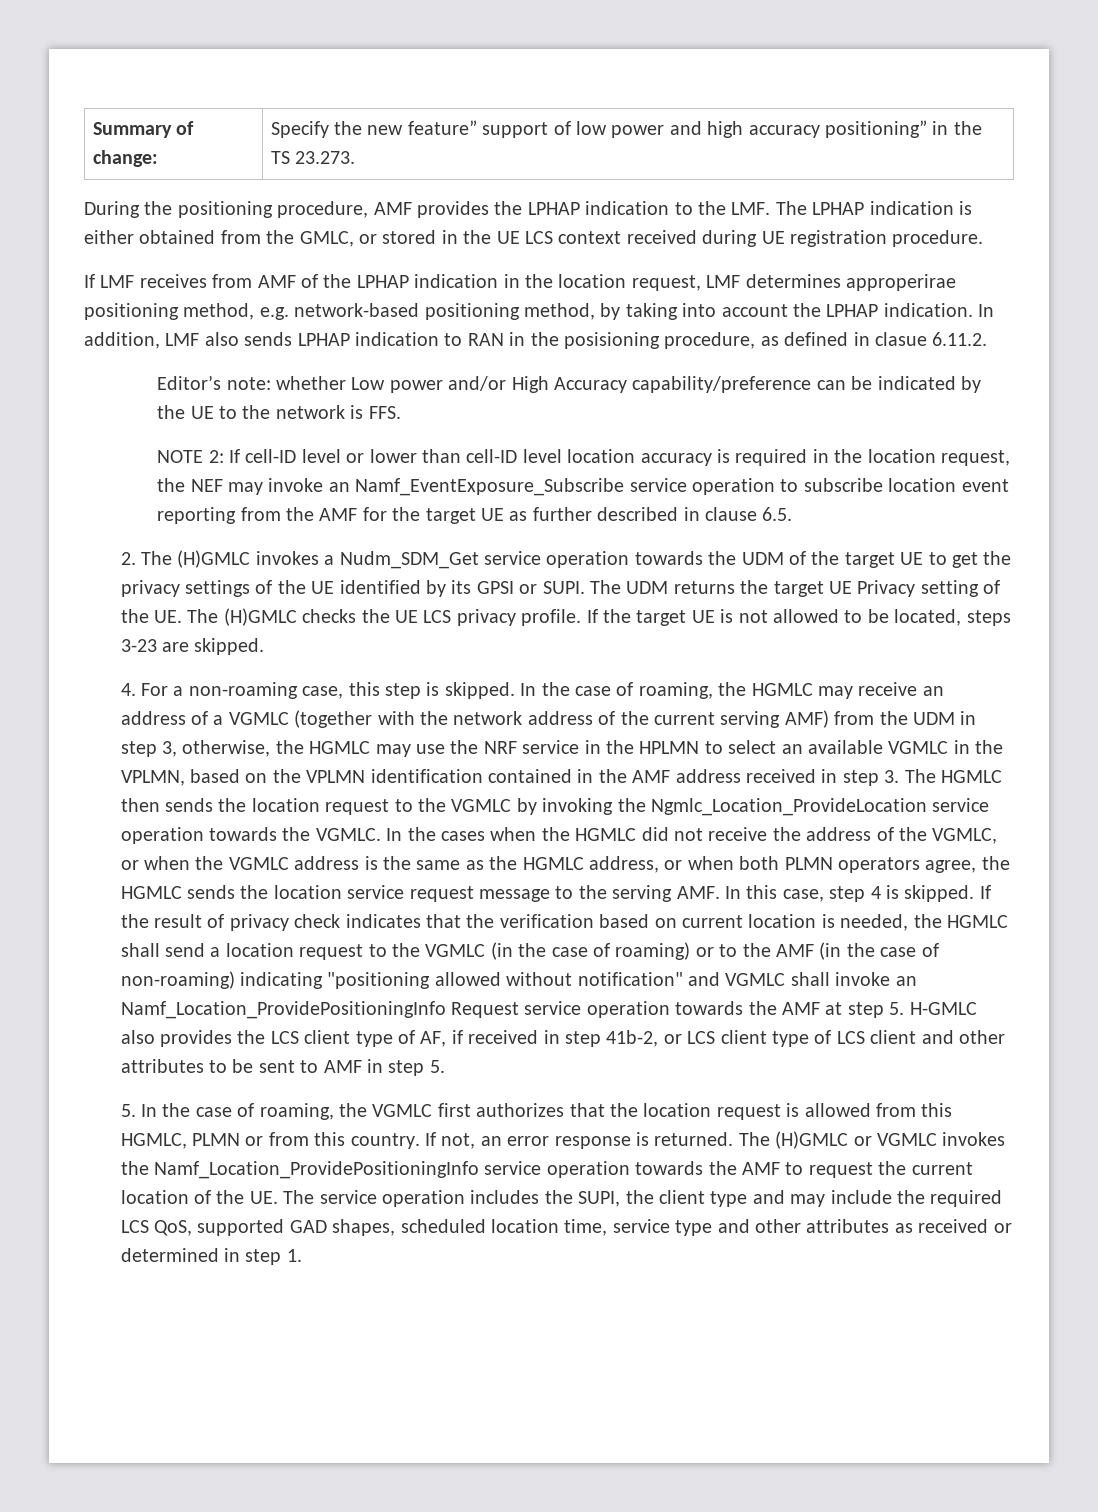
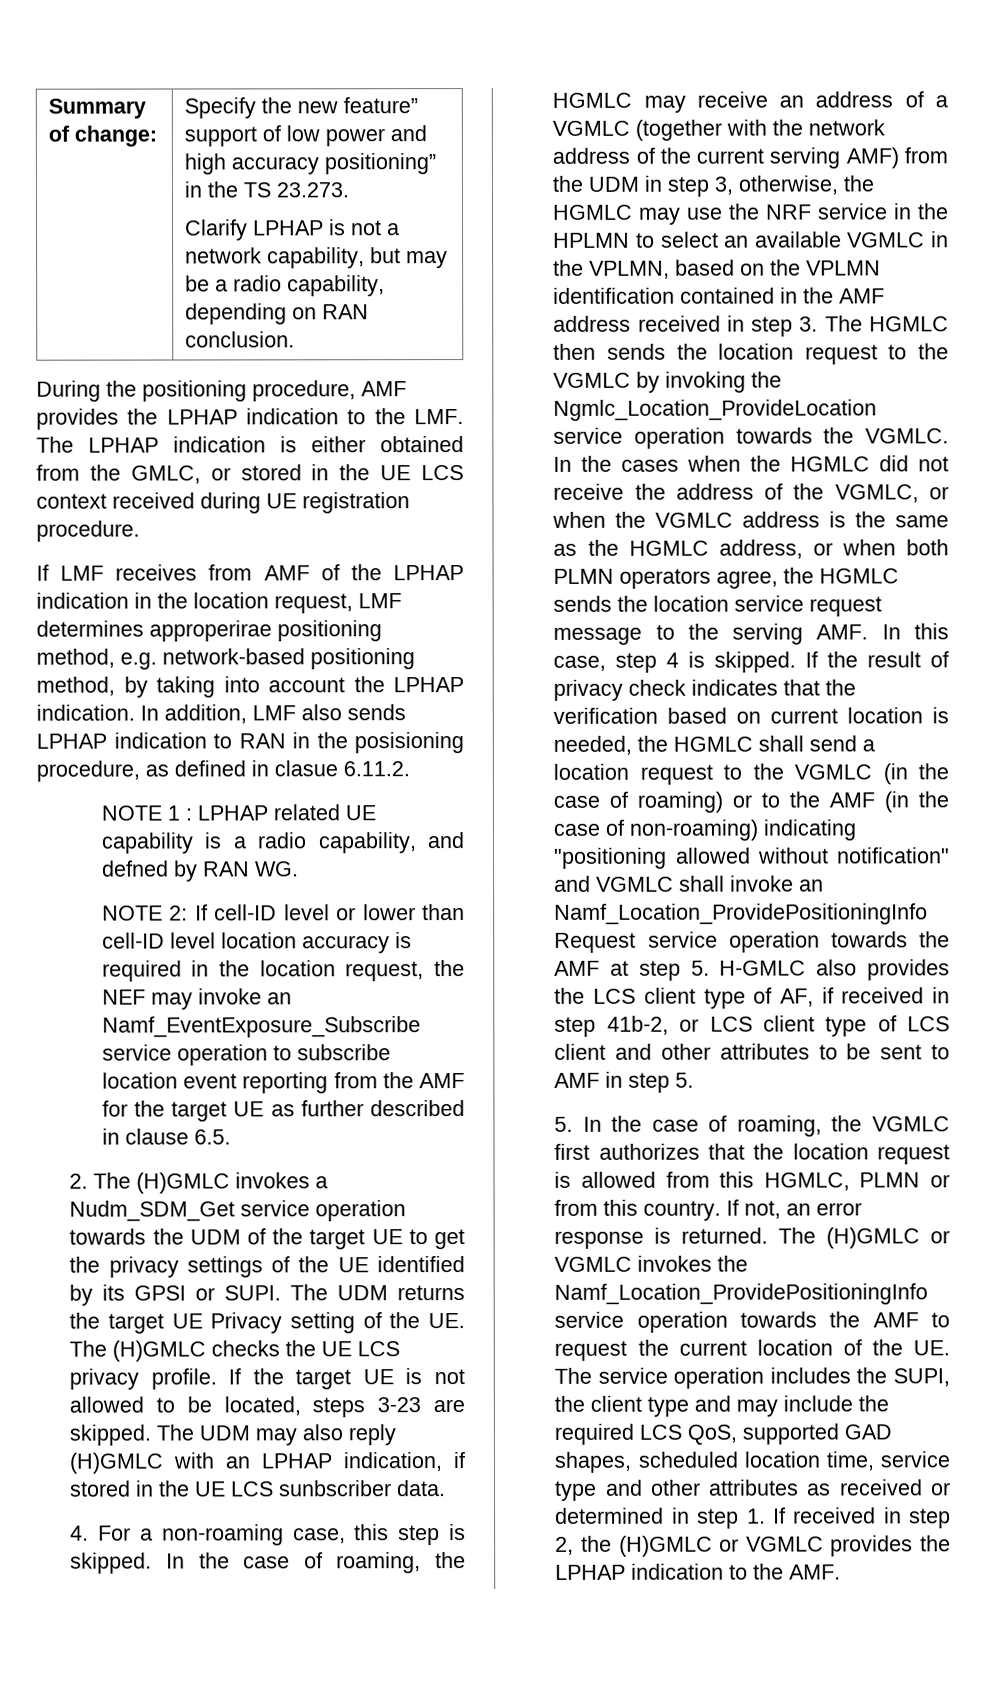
  Summary of change: | Specify the new feature” support of low power and high accuracy positioning” in the TS 23.273.
+ Clarify LPHAP is not a network capability, but may be a radio capability, depending on RAN conclusion.
- Editor’s note: whether Low power and/or High Accuracy capability/preference can be indicated by the UE to the network is FFS.
+ NOTE 1 : LPHAP related UE capability is a radio capability, and defned by RAN WG.
+ The UDM may also reply (H)GMLC with an LPHAP indication, if stored in the UE LCS sunbscriber data.
- The (H)GMLC or VGMLC invokes the Namf_Location_ProvidePositioningInfo service operation towards the AMF to request the current location of the UE. The service operation includes the SUPI, the client type and may include the required LCS QoS, supported GAD shapes, scheduled location time, service type and other attributes as received or determined in step 1.
+ The (H)GMLC or VGMLC invokes the Namf_Location_ProvidePositioningInfo service operation towards the AMF to request the current location of the UE. The service operation includes the SUPI, the client type and may include the required LCS QoS, supported GAD shapes, scheduled location time, service type and other attributes as received or determined in step 1. If received in step 2, the (H)GMLC or VGMLC provides the LPHAP indication to the AMF.

